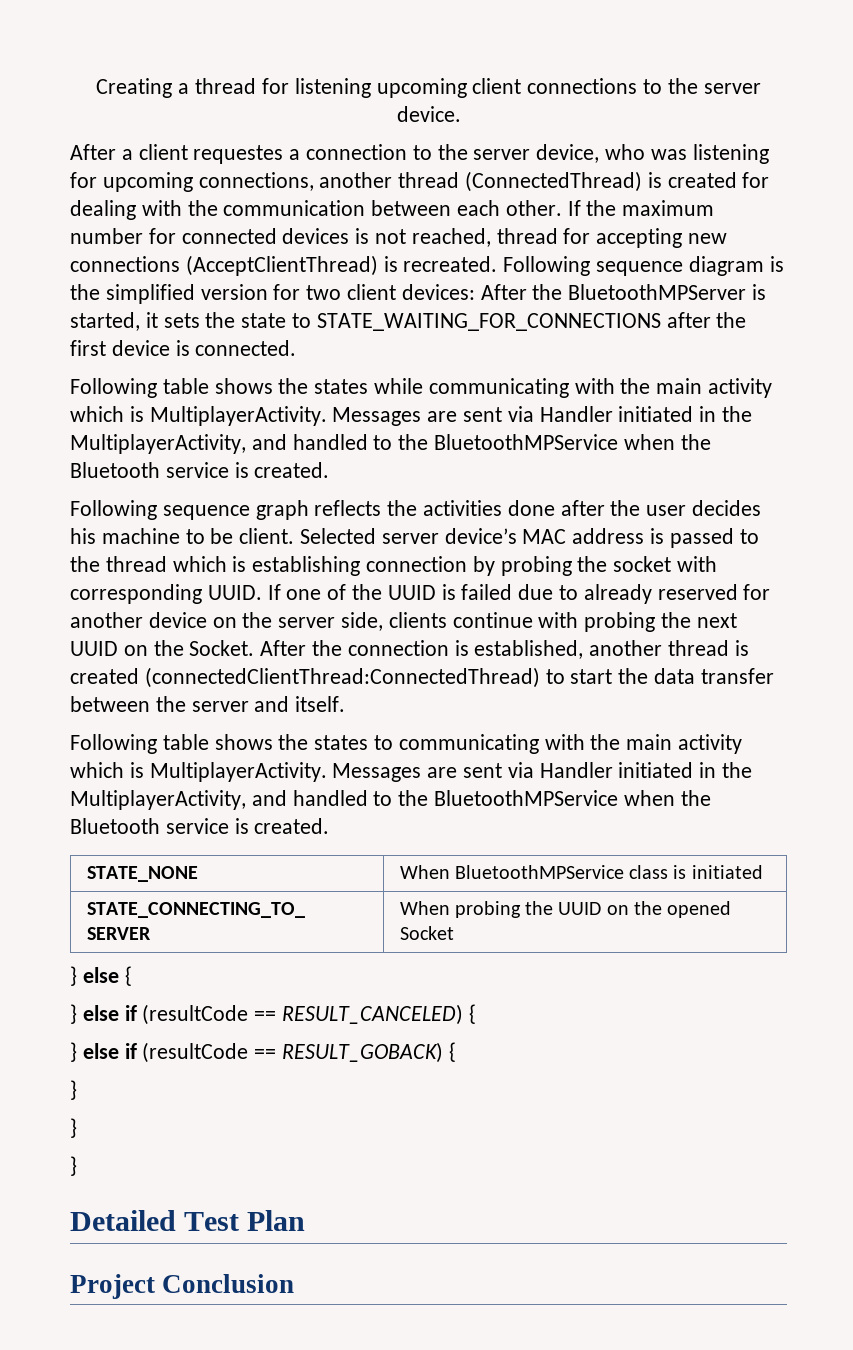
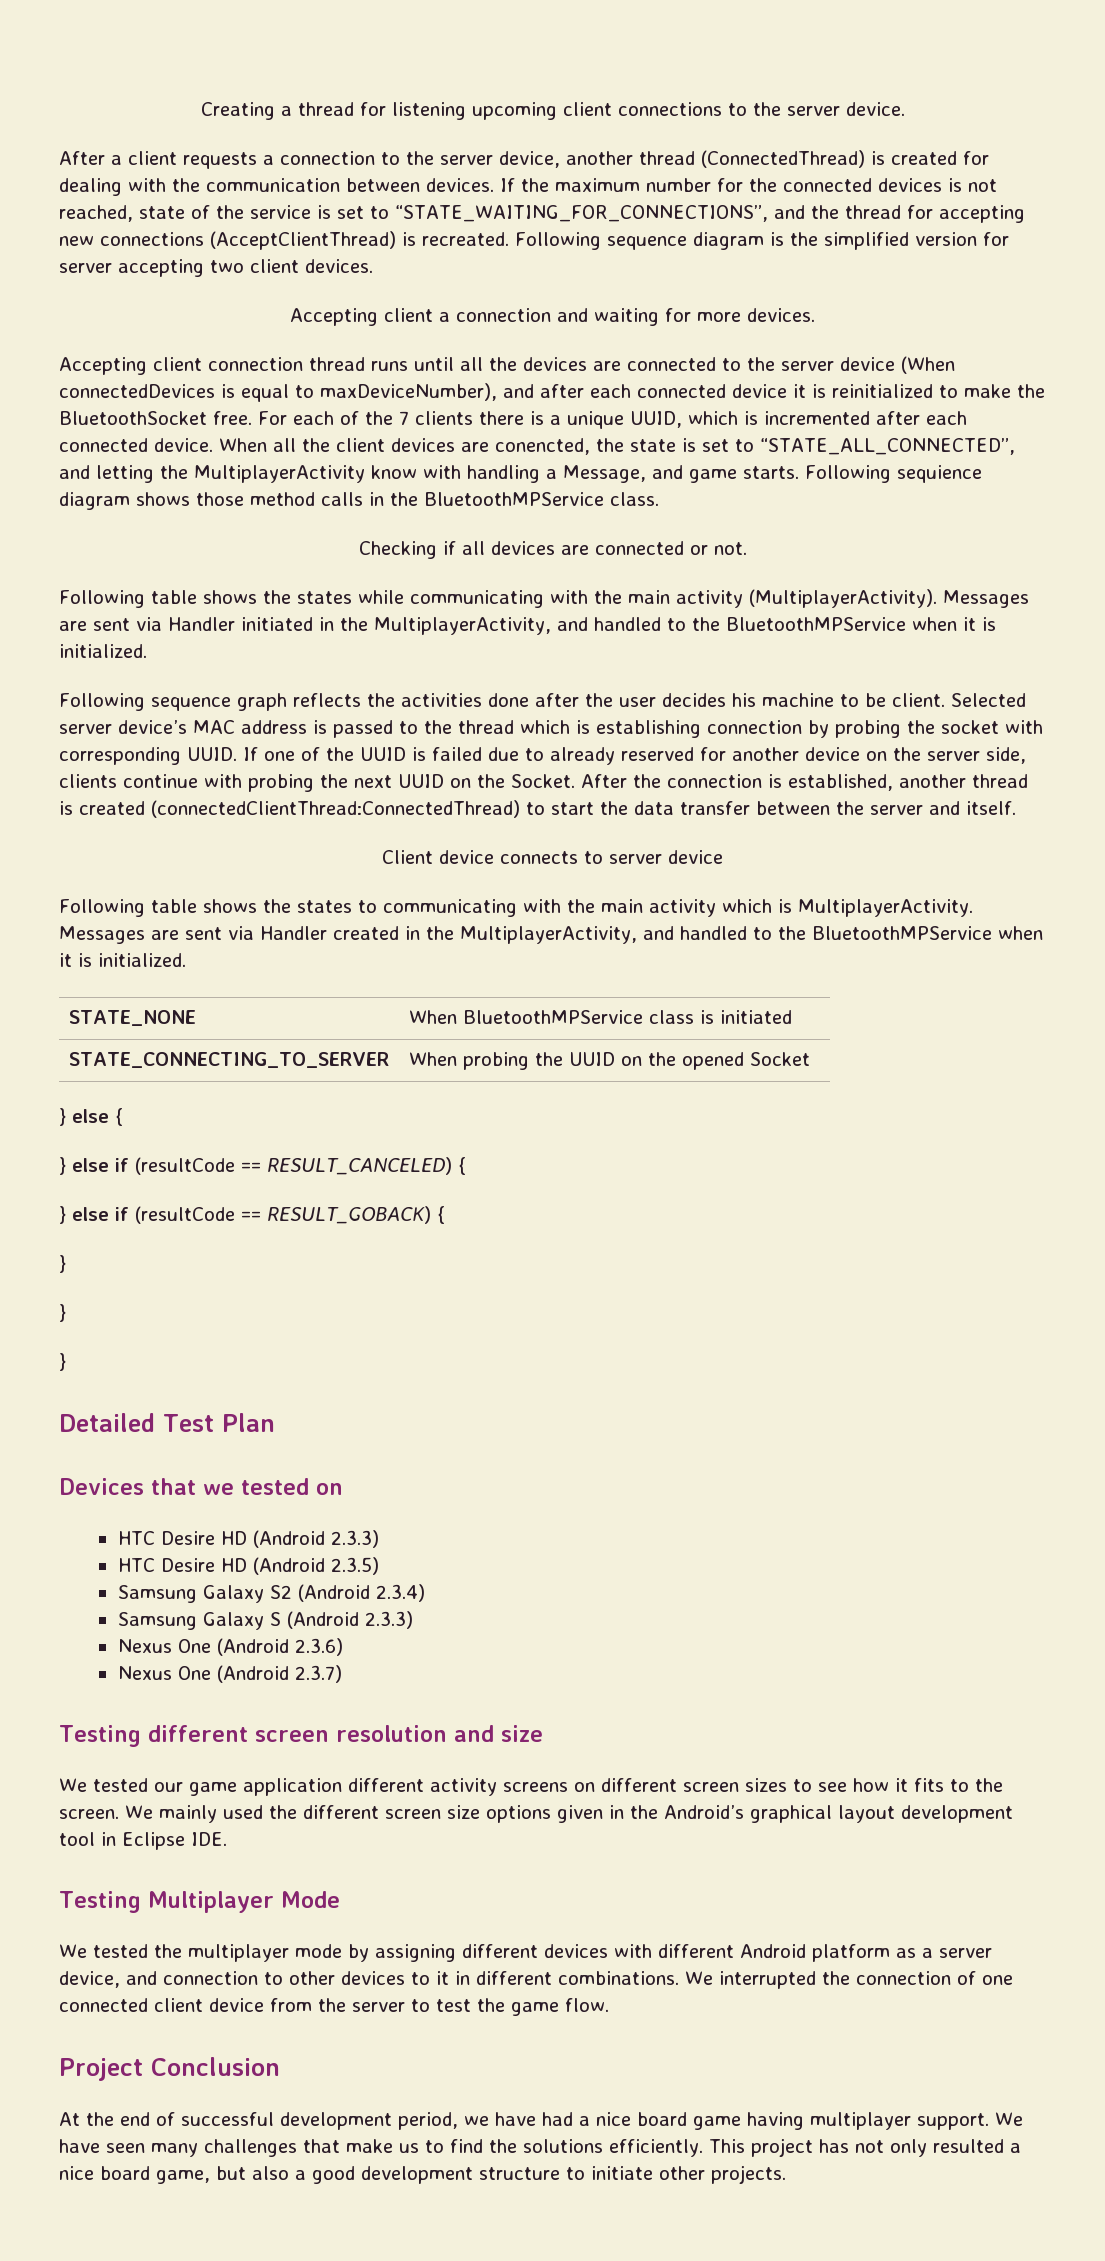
- After a client requestes a connection to the server device, who was listening for upcoming connections, another thread (ConnectedThread) is created for dealing with the communication between each other.
+ After a client requests a connection to the server device, another thread (ConnectedThread) is created for dealing with the communication between devices.
- If the maximum number for connected devices is not reached, thread for accepting new connections (AcceptClientThread) is recreated.
+ If the maximum number for the connected devices is not reached, state of the service is set to “STATE_WAITING_FOR_CONNECTIONS”, and the thread for accepting new connections (AcceptClientThread) is recreated.
- Following sequence diagram is the simplified version for two client devices: After the BluetoothMPServer is started, it sets the state to STATE_WAITING_FOR_CONNECTIONS after the first device is connected.
+ Following sequence diagram is the simplified version for server accepting two client devices.
+ Accepting client a connection and waiting for more devices.
+ Accepting client connection thread runs until all the devices are connected to the server device (When connectedDevices is equal to maxDeviceNumber), and after each connected device it is reinitialized to make the BluetoothSocket free. For each of the 7 clients there is a unique UUID, which is incremented after each connected device. When all the client devices are conencted, the state is set to “STATE_ALL_CONNECTED”, and letting the MultiplayerActivity know with handling a Message, and game starts. Following sequience diagram shows those method calls in the BluetoothMPService class.
+ Checking if all devices are connected or not.
- Following table shows the states while communicating with the main activity which is MultiplayerActivity. Messages are sent via Handler initiated in the MultiplayerActivity, and handled to the BluetoothMPService when the Bluetooth service is created.
+ Following table shows the states while communicating with the main activity (MultiplayerActivity). Messages are sent via Handler initiated in the MultiplayerActivity, and handled to the BluetoothMPService when it is initialized.
+ Client device connects to server device
- Following table shows the states to communicating with the main activity which is MultiplayerActivity. Messages are sent via Handler initiated in the MultiplayerActivity, and handled to the BluetoothMPService when the Bluetooth service is created.
+ Following table shows the states to communicating with the main activity which is MultiplayerActivity. Messages are sent via Handler created in the MultiplayerActivity, and handled to the BluetoothMPService when it is initialized.
+ Devices that we tested on
+ HTC Desire HD (Android 2.3.3)
+ HTC Desire HD (Android 2.3.5)
+ Samsung Galaxy S2 (Android 2.3.4)
+ Samsung Galaxy S (Android 2.3.3)
+ Nexus One (Android 2.3.6)
+ Nexus One (Android 2.3.7)
+ Testing different screen resolution and size
+ We tested our game application different activity screens on different screen sizes to see how it fits to the screen. We mainly used the different screen size options given in the Android’s graphical layout development tool in Eclipse IDE.
+ Testing Multiplayer Mode
+ We tested the multiplayer mode by assigning different devices with different Android platform as a server device, and connection to other devices to it in different combinations. We interrupted the connection of one connected client device from the server to test the game flow.
  Project Conclusion
+ At the end of successful development period, we have had a nice board game having multiplayer support. We have seen many challenges that make us to find the solutions efficiently. This project has not only resulted a nice board game, but also a good development structure to initiate other projects.

